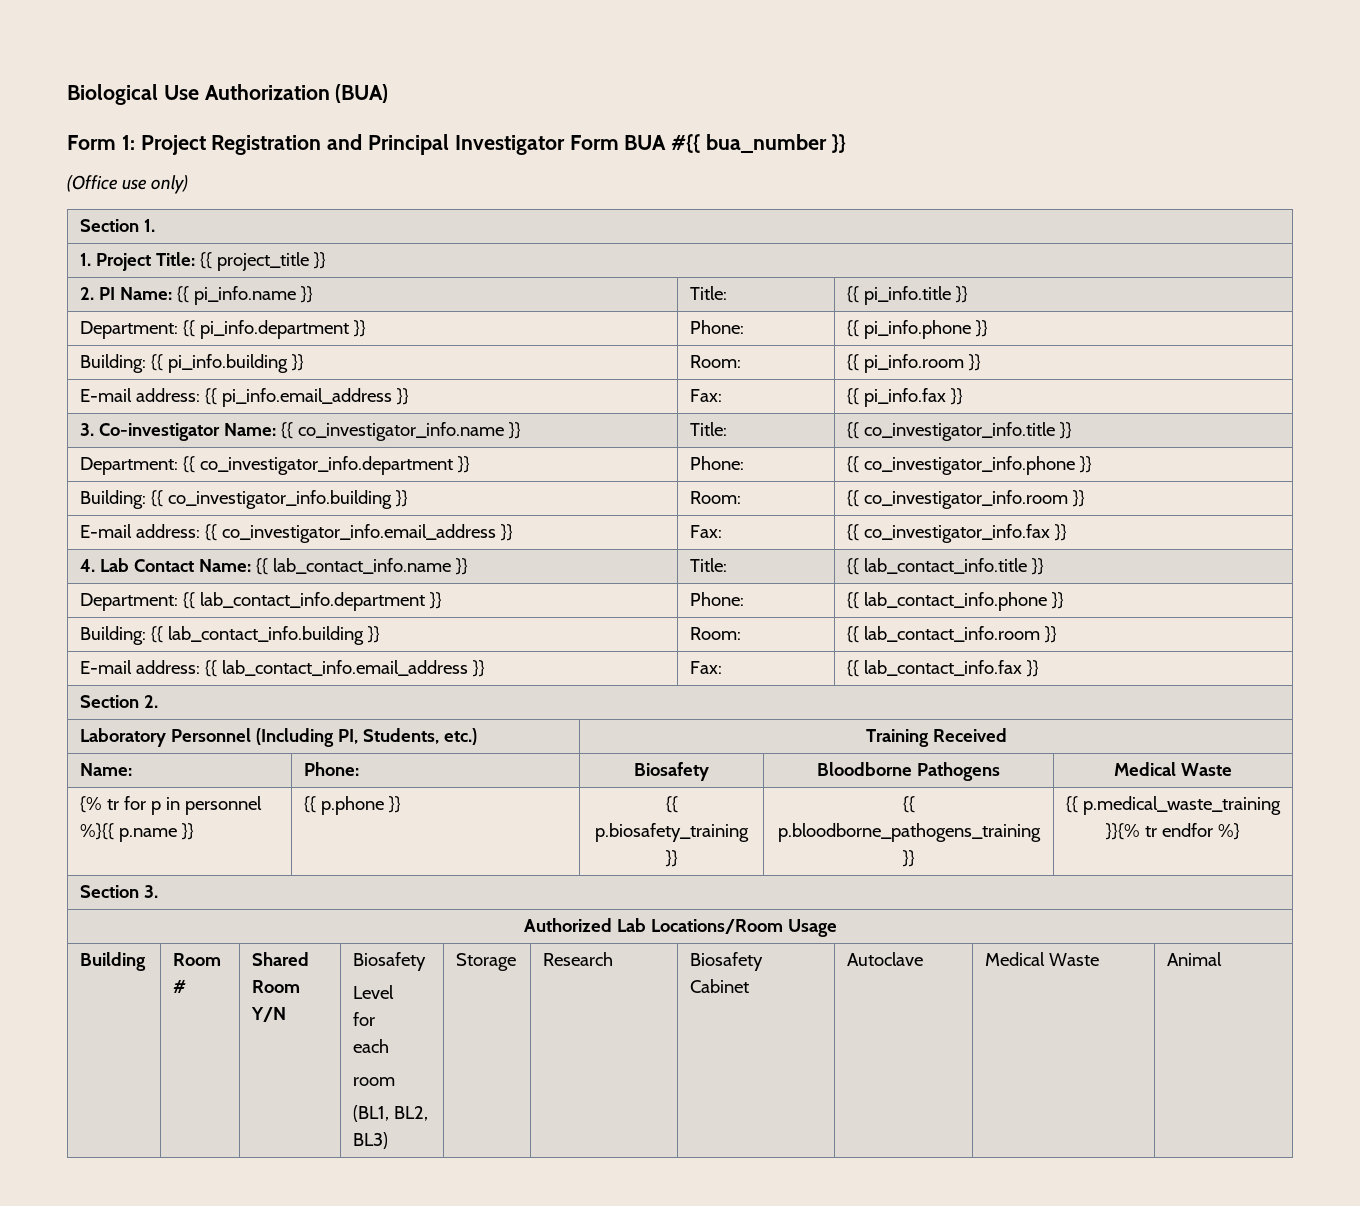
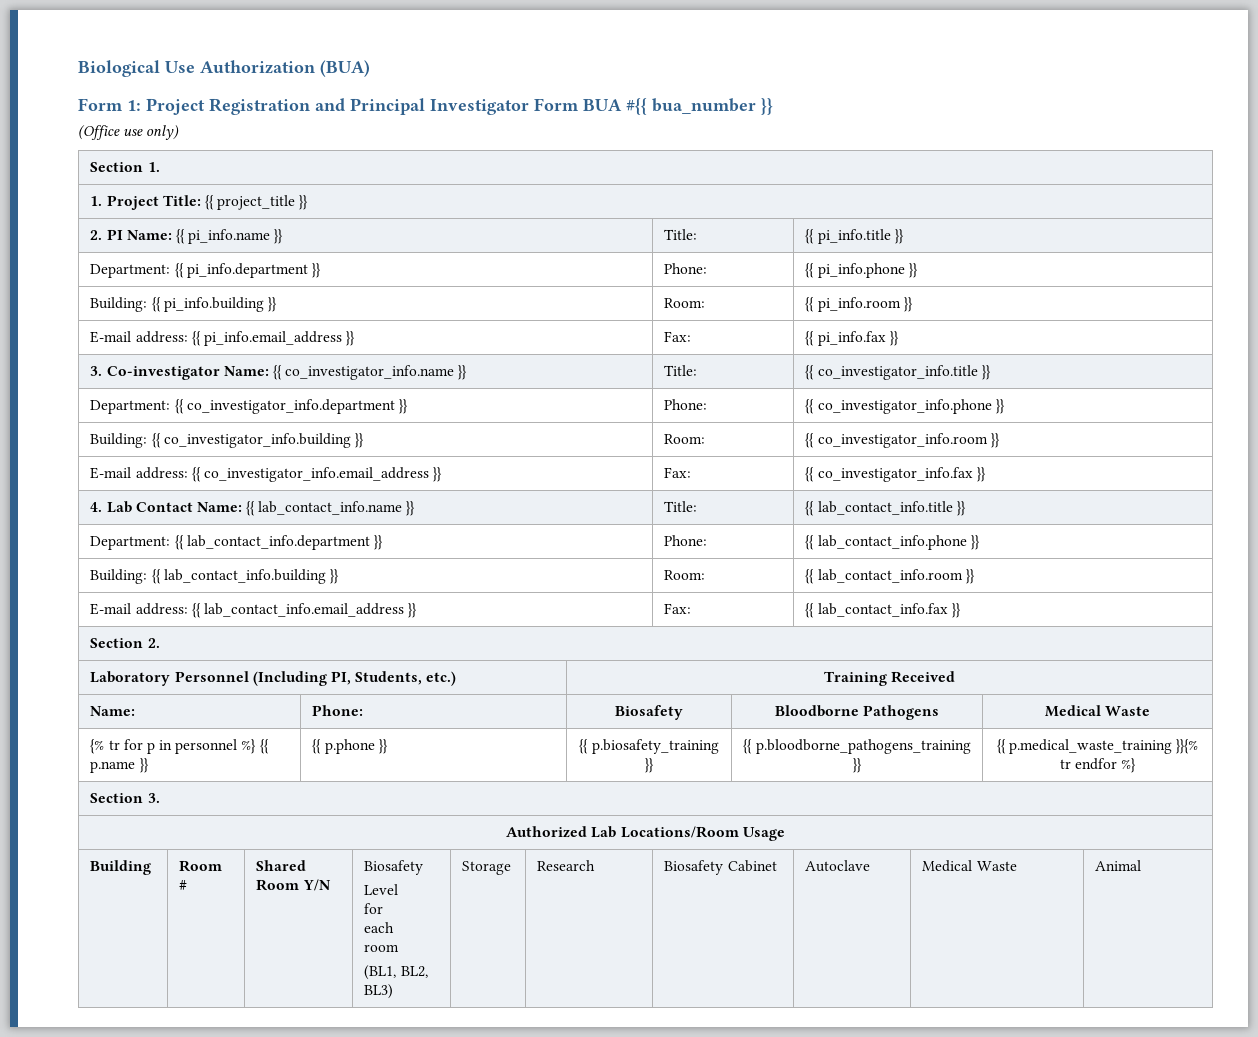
- {% tr for p in personnel %}{{ p.name }} | {{ p.phone }} | {{ p.biosafety_training }} | {{ p.bloodborne_pathogens_training }} | {{ p.medical_waste_training }}{% tr endfor %}
+ {% tr for p in personnel %} {{ p.name }} | {{ p.phone }} | {{ p.biosafety_training }} | {{ p.bloodborne_pathogens_training }} | {{ p.medical_waste_training }}{% tr endfor %}

